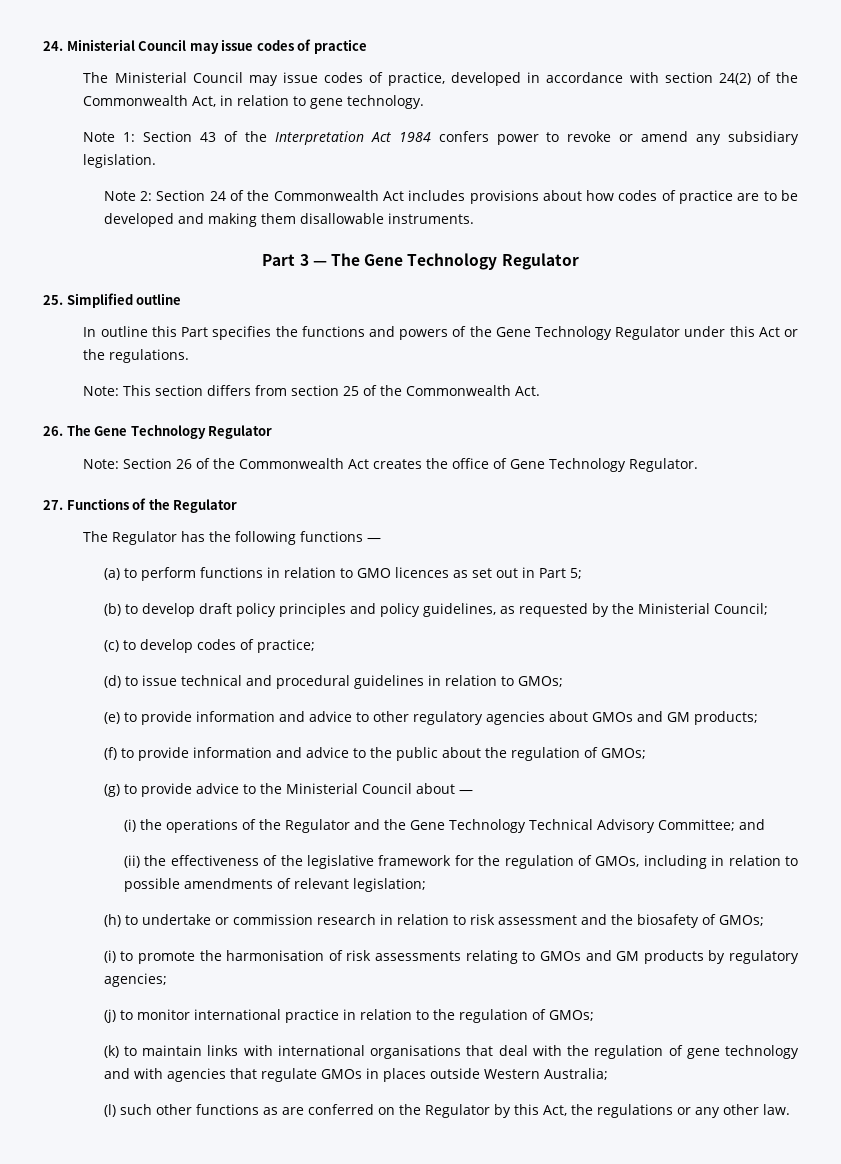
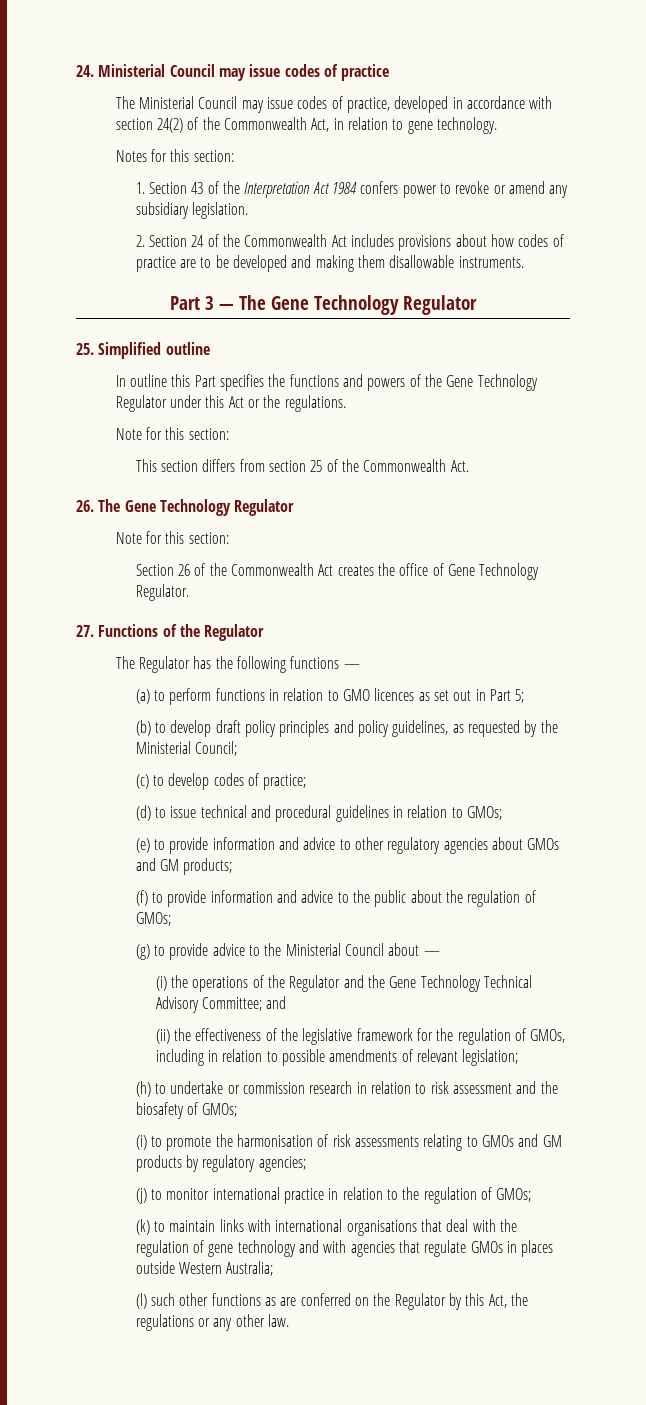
- Note 1: Section 43 of the Interpretation Act 1984 confers power to revoke or amend any subsidiary legislation.
+ Notes for this section:
+ 1. Section 43 of the Interpretation Act 1984 confers power to revoke or amend any subsidiary legislation.
- Note 2: Section 24 of the Commonwealth Act includes provisions about how codes of practice are to be developed and making them disallowable instruments.
+ 2. Section 24 of the Commonwealth Act includes provisions about how codes of practice are to be developed and making them disallowable instruments.
  In outline this Part specifies the functions and powers of the Gene Technology Regulator under this Act or the regulations.
- Note: This section differs from section 25 of the Commonwealth Act.
+ Note for this section:
+ This section differs from section 25 of the Commonwealth Act.
  26. The Gene Technology Regulator
- Note: Section 26 of the Commonwealth Act creates the office of Gene Technology Regulator.
+ Note for this section:
+ Section 26 of the Commonwealth Act creates the office of Gene Technology Regulator.

